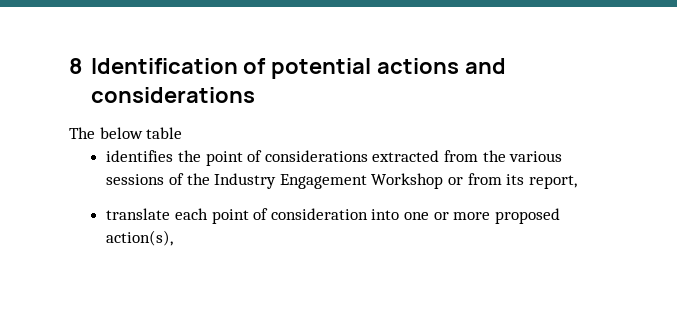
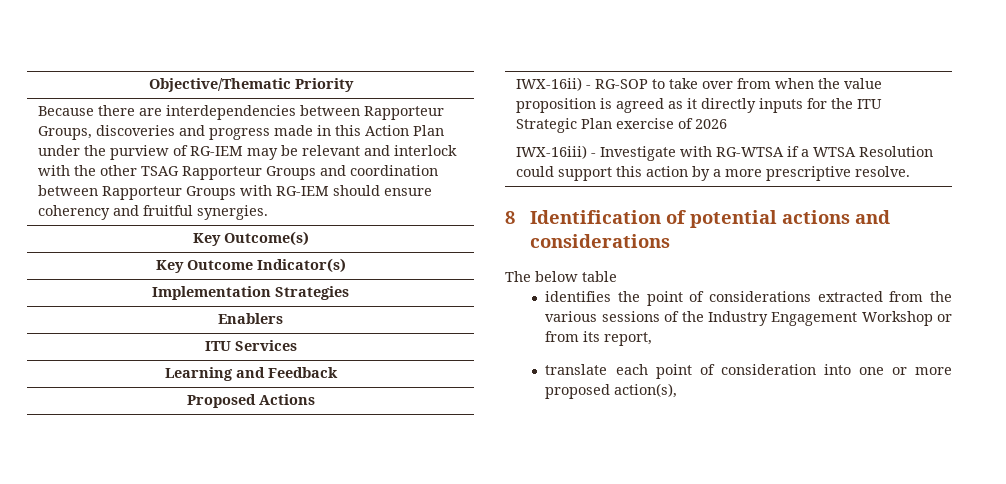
+ Objective/Thematic Priority
+ Because there are interdependencies between Rapporteur Groups, discoveries and progress made in this Action Plan under the purview of RG-IEM may be relevant and interlock with the other TSAG Rapporteur Groups and coordination between Rapporteur Groups with RG-IEM should ensure coherency and fruitful synergies.
+ Key Outcome(s)
+ Key Outcome Indicator(s)
+ Implementation Strategies
+ Enablers
+ ITU Services
+ Learning and Feedback
+ Proposed Actions
+ IWX-16ii) - RG-SOP to take over from when the value proposition is agreed as it directly inputs for the ITU Strategic Plan exercise of 2026
+ IWX-16iii) - Investigate with RG-WTSA if a WTSA Resolution could support this action by a more prescriptive resolve.

